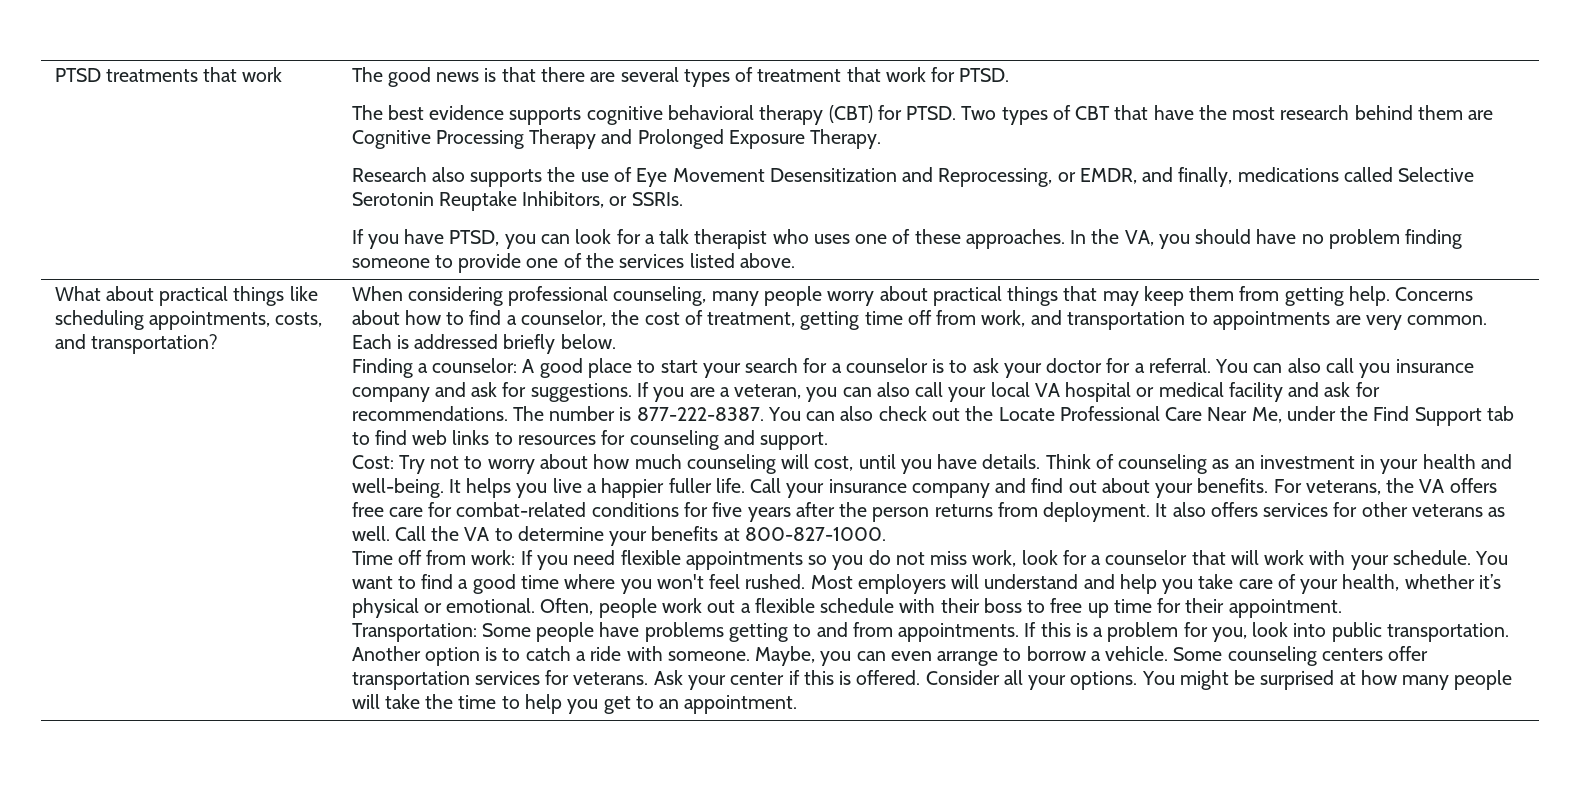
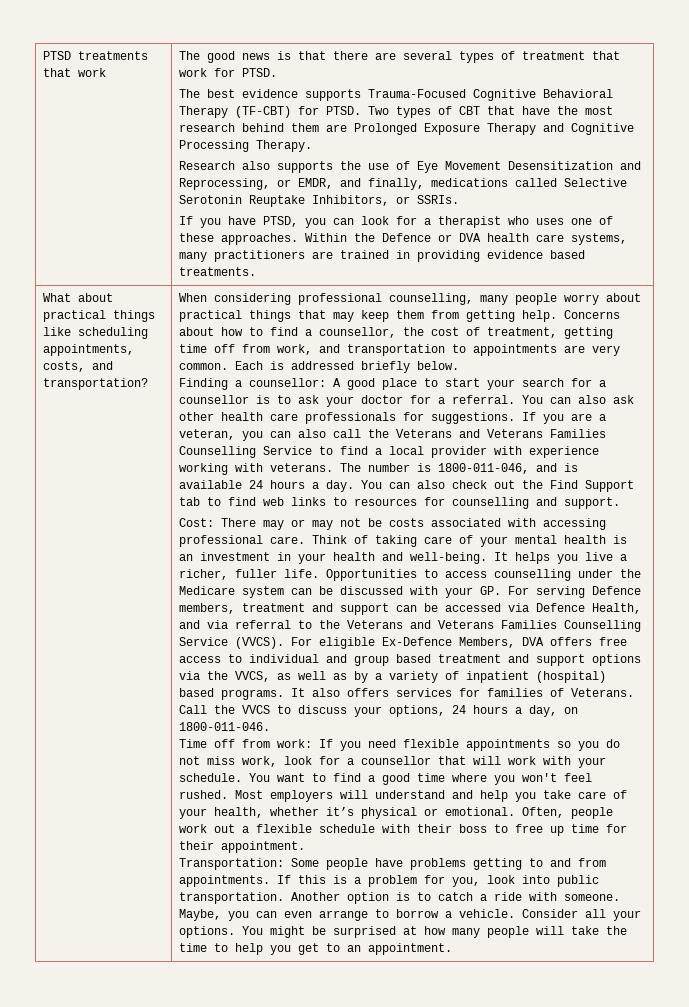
- The best evidence supports cognitive behavioral therapy (CBT) for PTSD.
+ The best evidence supports Trauma-Focused Cognitive Behavioral Therapy (TF-CBT) for PTSD.
- Two types of CBT that have the most research behind them are Cognitive Processing Therapy and Prolonged Exposure Therapy.
+ Two types of CBT that have the most research behind them are Prolonged Exposure Therapy and Cognitive Processing Therapy.
- If you have PTSD, you can look for a talk therapist who uses one of these approaches.
+ If you have PTSD, you can look for a therapist who uses one of these approaches.
- In the VA, you should have no problem finding someone to provide one of the services listed above.
+ Within the Defence or DVA health care systems, many practitioners are trained in providing evidence based treatments.
- When considering professional counseling, many people worry about practical things that may keep them from getting help.
+ When considering professional counselling, many people worry about practical things that may keep them from getting help.
- Concerns about how to find a counselor, the cost of treatment, getting time off from work, and transportation to appointments are very common.
+ Concerns about how to find a counsellor, the cost of treatment, getting time off from work, and transportation to appointments are very common.
- Finding a counselor: A good place to start your search for a counselor is to ask your doctor for a referral.
+ Finding a counsellor: A good place to start your search for a counsellor is to ask your doctor for a referral.
- You can also call you insurance company and ask for suggestions.
+ You can also ask other health care professionals for suggestions.
- If you are a veteran, you can also call your local VA hospital or medical facility and ask for recommendations. The number is 877-222-8387.
+ If you are a veteran, you can also call the Veterans and Veterans Families Counselling Service to find a local provider with experience working with veterans. The number is 1800-011-046, and is available 24 hours a day.
- You can also check out the Locate Professional Care Near Me, under the Find Support tab to find web links to resources for counseling and support.
+ You can also check out the Find Support tab to find web links to resources for counselling and support.
- Cost: Try not to worry about how much counseling will cost, until you have details. Think of counseling as an investment in your health and well-being.
+ Cost: There may or may not be costs associated with accessing professional care. Think of taking care of your mental health is an investment in your health and well-being.
- It helps you live a happier fuller life.
+ It helps you live a richer, fuller life.
- Call your insurance company and find out about your benefits. For veterans, the VA offers free care for combat-related conditions for five years after the person returns from deployment.
+ Opportunities to access counselling under the Medicare system can be discussed with your GP. For serving Defence members, treatment and support can be accessed via Defence Health, and via referral to the Veterans and Veterans Families Counselling Service (VVCS). For eligible Ex-Defence Members, DVA offers free access to individual and group based treatment and support options via the VVCS, as well as by a variety of inpatient (hospital) based programs.
- It also offers services for other veterans as well. Call the VA to determine your benefits at 800-827-1000.
+ It also offers services for families of Veterans. Call the VVCS to discuss your options, 24 hours a day, on 1800-011-046.
- Time off from work: If you need flexible appointments so you do not miss work, look for a counselor that will work with your schedule.
+ Time off from work: If you need flexible appointments so you do not miss work, look for a counsellor that will work with your schedule.
- Some counseling centers offer transportation services for veterans. Ask your center if this is offered.

